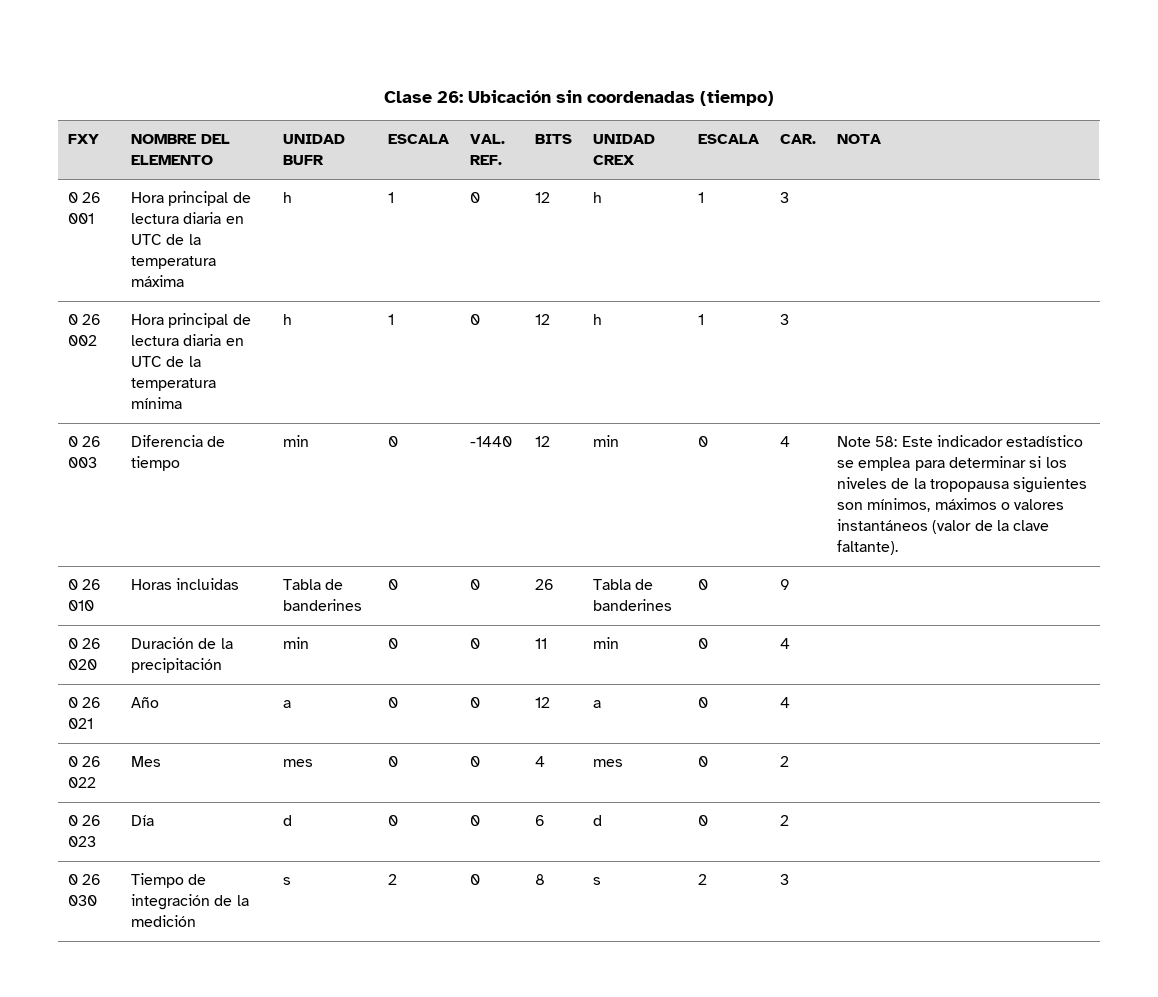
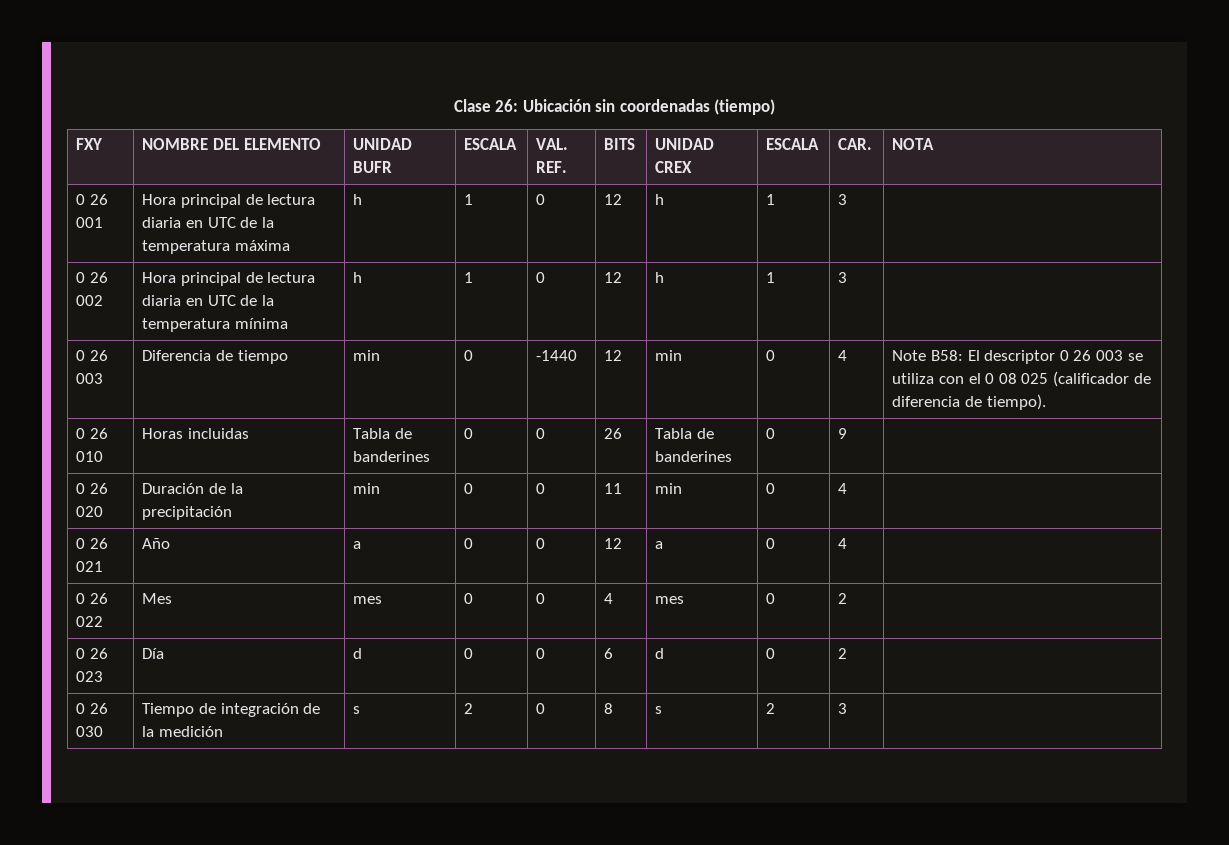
- 0 26 003 | Diferencia de tiempo | min | 0 | -1440 | 12 | min | 0 | 4 | Note 58: Este indicador estadístico se emplea para determinar si los niveles de la tropopausa siguientes son mínimos, máximos o valores instantáneos (valor de la clave faltante).
+ 0 26 003 | Diferencia de tiempo | min | 0 | -1440 | 12 | min | 0 | 4 | Note B58: El descriptor 0 26 003 se utiliza con el 0 08 025 (calificador de diferencia de tiempo).

